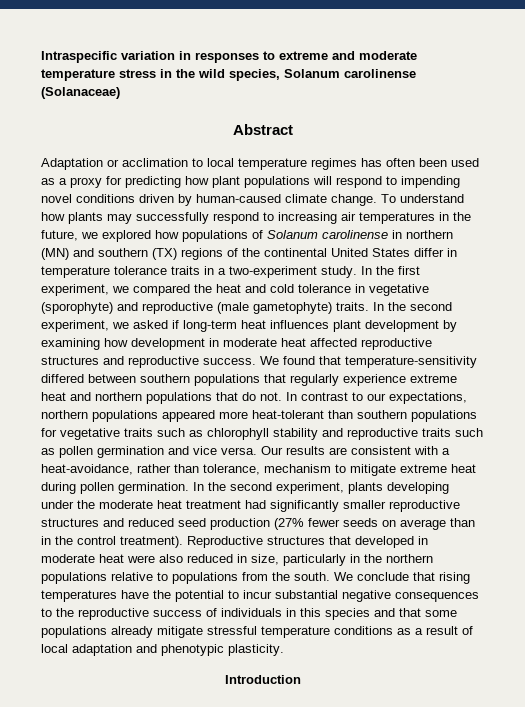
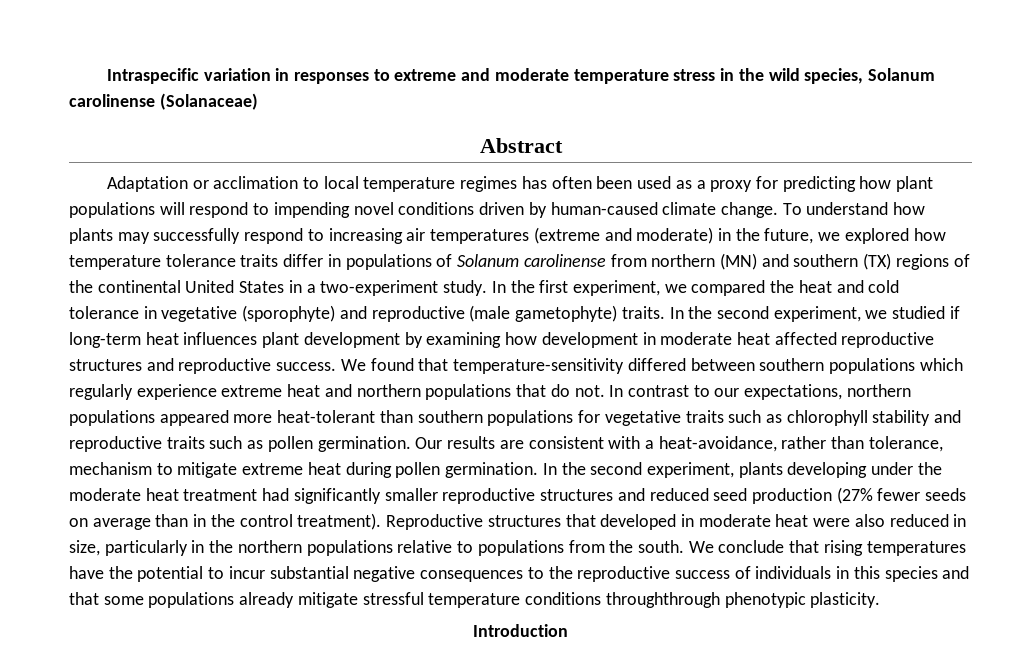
- To understand how plants may successfully respond to increasing air temperatures in the future, we explored how populations of Solanum carolinense in northern (MN) and southern (TX) regions of the continental United States differ in temperature tolerance traits in a two-experiment study.
+ To understand how plants may successfully respond to increasing air temperatures (extreme and moderate) in the future, we explored how temperature tolerance traits differ in populations of Solanum carolinense from northern (MN) and southern (TX) regions of the continental United States in a two-experiment study.
- In the second experiment, we asked if long-term heat influences plant development by examining how development in moderate heat affected reproductive structures and reproductive success.
+ In the second experiment, we studied if long-term heat influences plant development by examining how development in moderate heat affected reproductive structures and reproductive success.
- We found that temperature-sensitivity differed between southern populations that regularly experience extreme heat and northern populations that do not.
+ We found that temperature-sensitivity differed between southern populations which regularly experience extreme heat and northern populations that do not.
- In contrast to our expectations, northern populations appeared more heat-tolerant than southern populations for vegetative traits such as chlorophyll stability and reproductive traits such as pollen germination and vice versa.
+ In contrast to our expectations, northern populations appeared more heat-tolerant than southern populations for vegetative traits such as chlorophyll stability and reproductive traits such as pollen germination.
- We conclude that rising temperatures have the potential to incur substantial negative consequences to the reproductive success of individuals in this species and that some populations already mitigate stressful temperature conditions as a result of local adaptation and phenotypic plasticity.
+ We conclude that rising temperatures have the potential to incur substantial negative consequences to the reproductive success of individuals in this species and that some populations already mitigate stressful temperature conditions throughthrough phenotypic plasticity.

